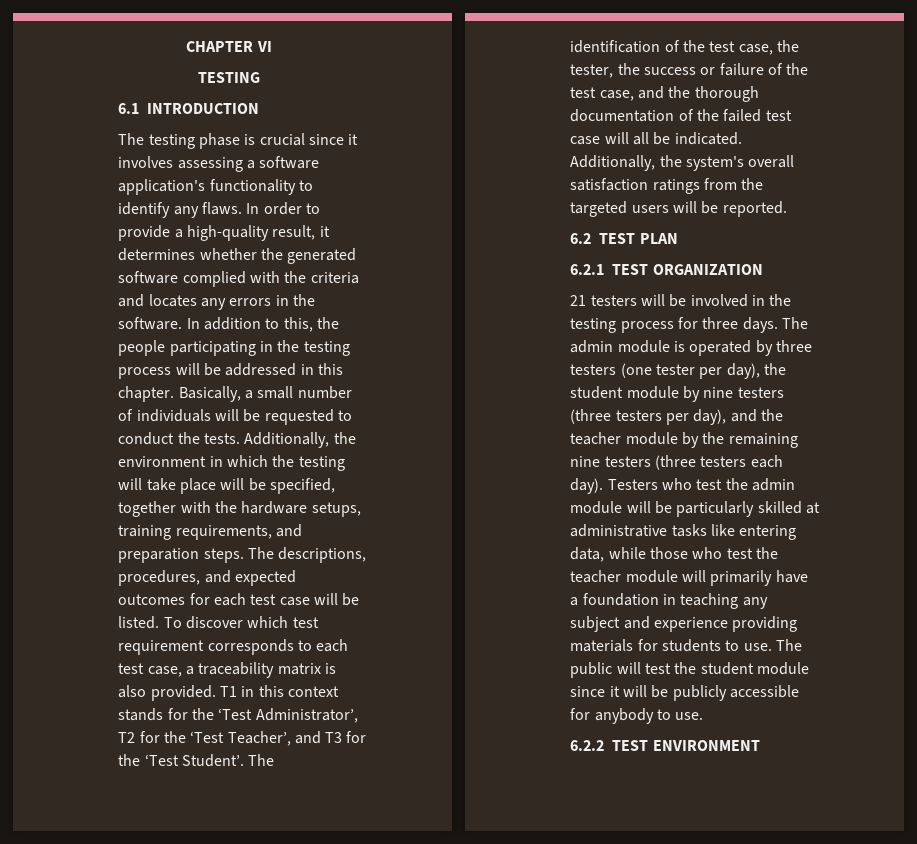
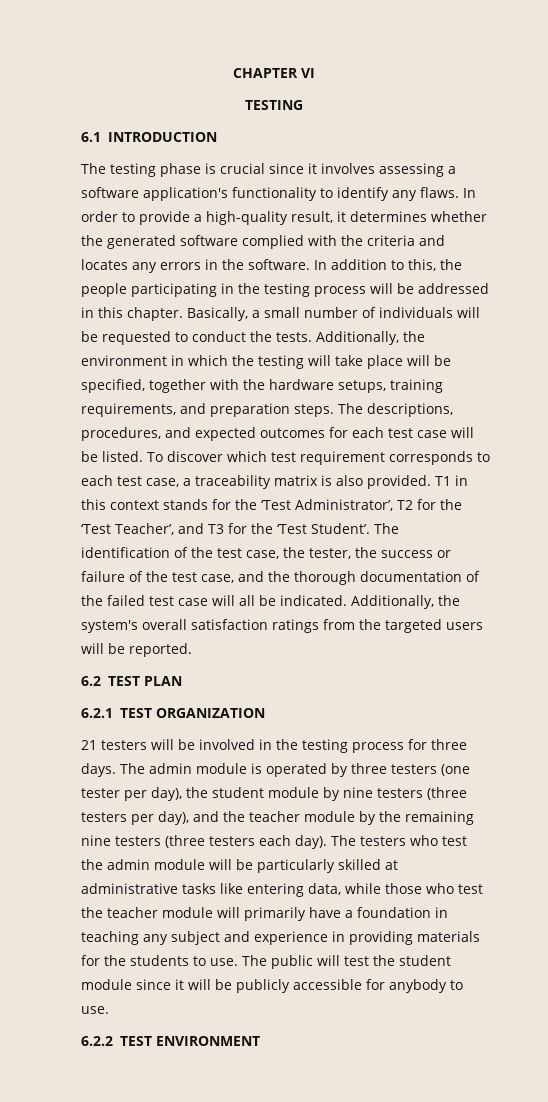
- Testers who test the admin module will be particularly skilled at administrative tasks like entering data, while those who test the teacher module will primarily have a foundation in teaching any subject and experience providing materials for students to use.
+ The testers who test the admin module will be particularly skilled at administrative tasks like entering data, while those who test the teacher module will primarily have a foundation in teaching any subject and experience in providing materials for the students to use.

